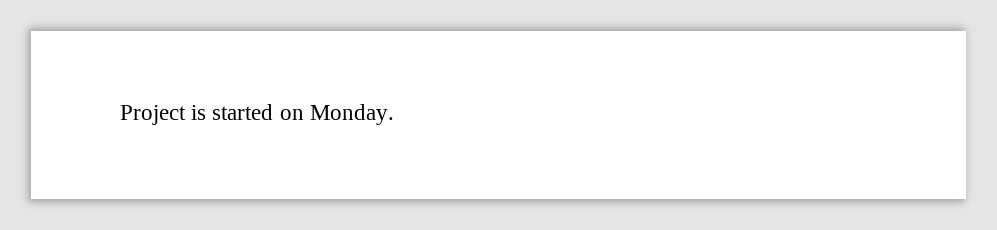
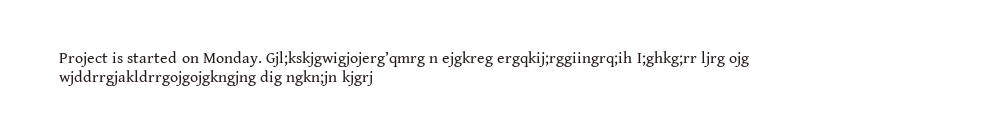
+ Gjl;kskjgwigjojerg’qmrg n ejgkreg ergqkij;rggiingrq;ih I;ghkg;rr ljrg ojg wjddrrgjakldrrgojgojgkngjng dig ngkn;jn kjgrj

